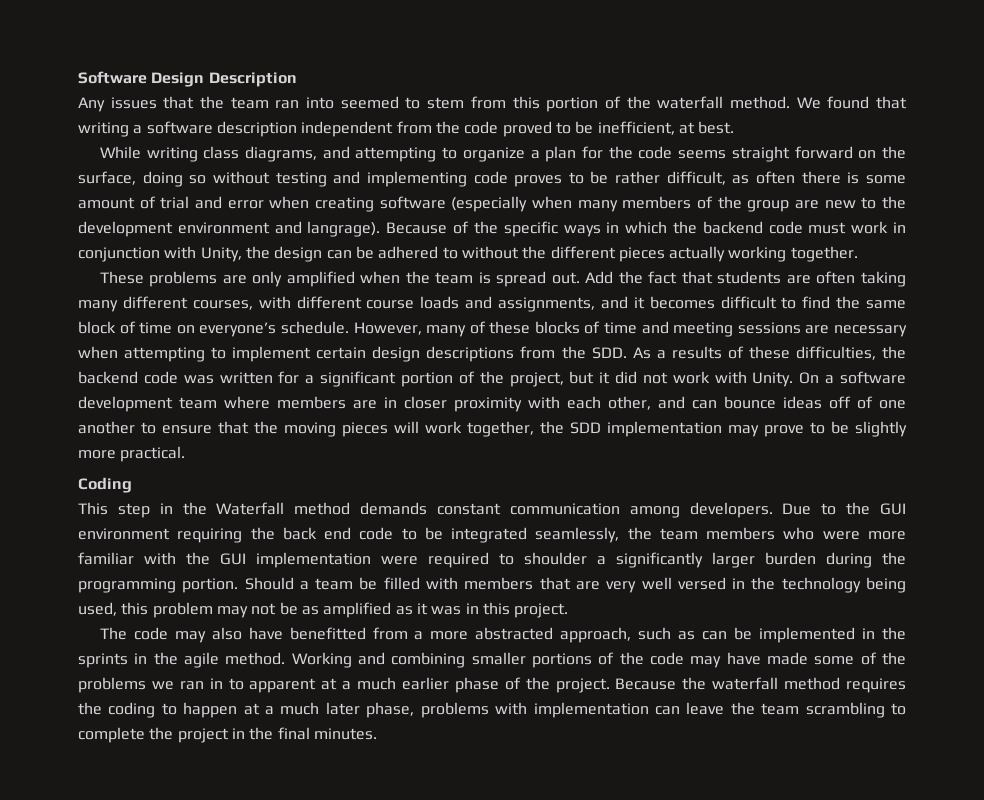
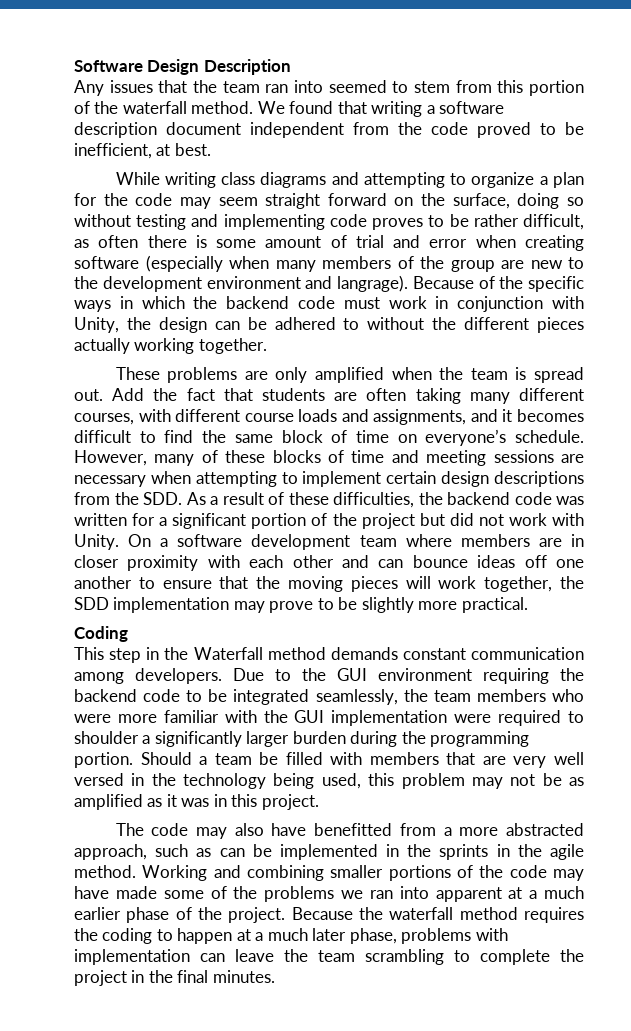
- We found that writing a software description independent from the code proved to be inefficient, at best.
+ We found that writing a software description document independent from the code proved to be inefficient, at best.
- While writing class diagrams, and attempting to organize a plan for the code seems straight forward on the surface, doing so without testing and implementing code proves to be rather difficult, as often there is some amount of trial and error when creating software (especially when many members of the group are new to the development environment and langrage).
+ While writing class diagrams and attempting to organize a plan for the code may seem straight forward on the surface, doing so without testing and implementing code proves to be rather difficult, as often there is some amount of trial and error when creating software (especially when many members of the group are new to the development environment and langrage).
- However, many of these blocks of time and meeting sessions are necessary when attempting to implement certain design descriptions from the SDD. As a results of these difficulties, the backend code was written for a significant portion of the project, but it did not work with Unity.
+ However, many of these blocks of time and meeting sessions are necessary when attempting to implement certain design descriptions from the SDD. As a result of these difficulties, the backend code was written for a significant portion of the project but did not work with Unity.
- On a software development team where members are in closer proximity with each other, and can bounce ideas off of one another to ensure that the moving pieces will work together, the SDD implementation may prove to be slightly more practical.
+ On a software development team where members are in closer proximity with each other and can bounce ideas off one another to ensure that the moving pieces will work together, the SDD implementation may prove to be slightly more practical.
- Due to the GUI environment requiring the back end code to be integrated seamlessly, the team members who were more familiar with the GUI implementation were required to shoulder a significantly larger burden during the programming portion.
+ Due to the GUI environment requiring the backend code to be integrated seamlessly, the team members who were more familiar with the GUI implementation were required to shoulder a significantly larger burden during the programming portion.
- Working and combining smaller portions of the code may have made some of the problems we ran in to apparent at a much earlier phase of the project.
+ Working and combining smaller portions of the code may have made some of the problems we ran into apparent at a much earlier phase of the project.

